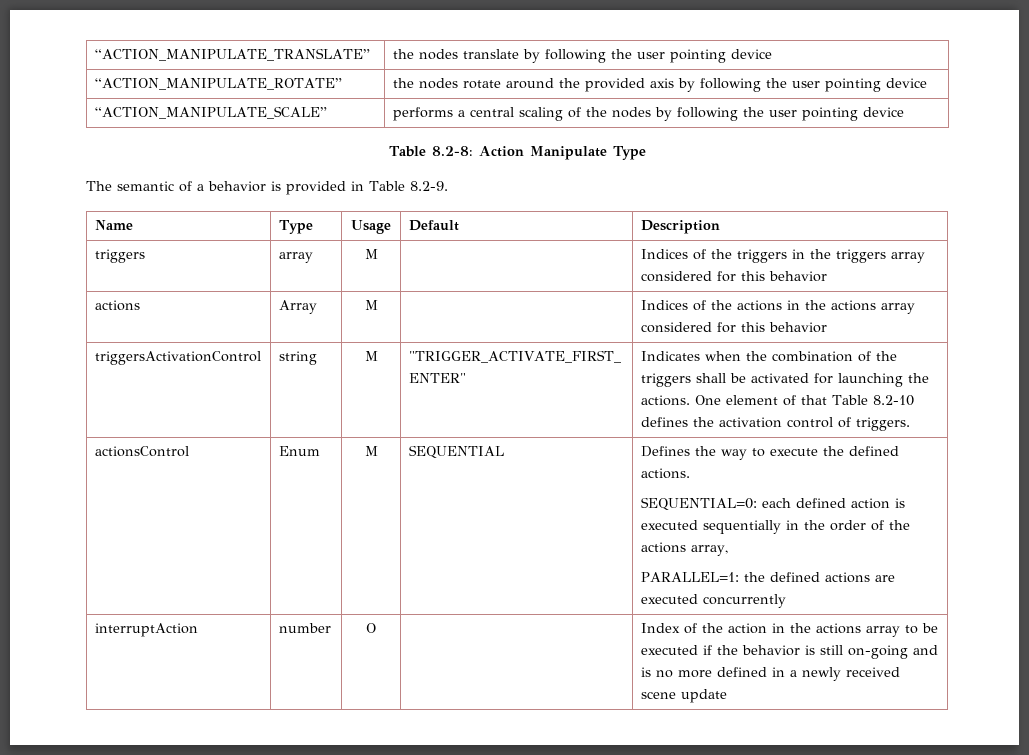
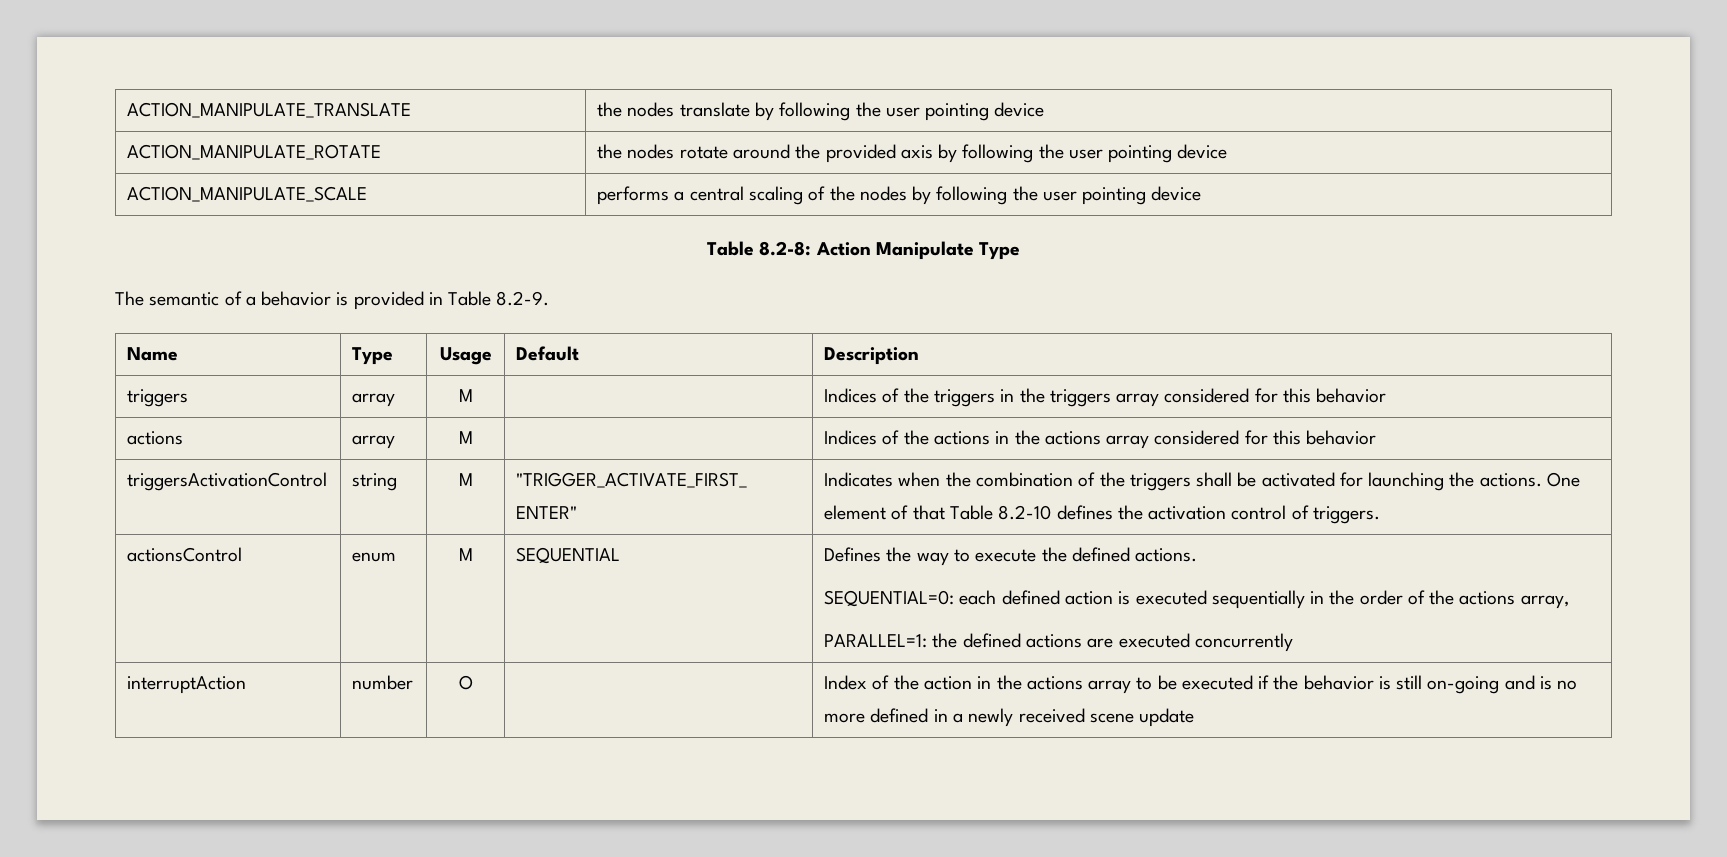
- “ACTION_MANIPULATE_TRANSLATE” | the nodes translate by following the user pointing device
+ ACTION_MANIPULATE_TRANSLATE | the nodes translate by following the user pointing device
- “ACTION_MANIPULATE_ROTATE” | the nodes rotate around the provided axis by following the user pointing device
+ ACTION_MANIPULATE_ROTATE | the nodes rotate around the provided axis by following the user pointing device
- “ACTION_MANIPULATE_SCALE” | performs a central scaling of the nodes by following the user pointing device
+ ACTION_MANIPULATE_SCALE | performs a central scaling of the nodes by following the user pointing device
- actions | Array | M | | Indices of the actions in the actions array considered for this behavior
+ actions | array | M | | Indices of the actions in the actions array considered for this behavior
- actionsControl | Enum | M | SEQUENTIAL | Defines the way to execute the defined actions.
+ actionsControl | enum | M | SEQUENTIAL | Defines the way to execute the defined actions.

